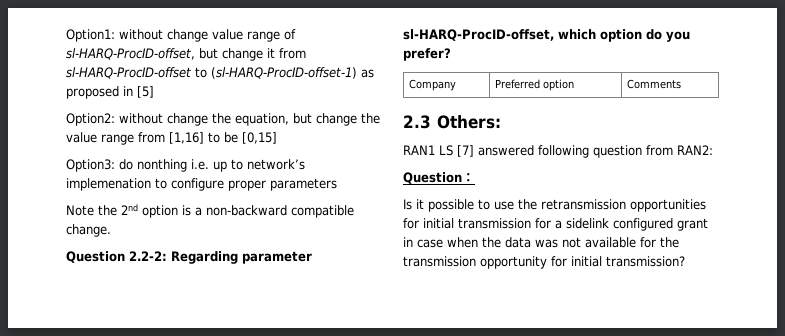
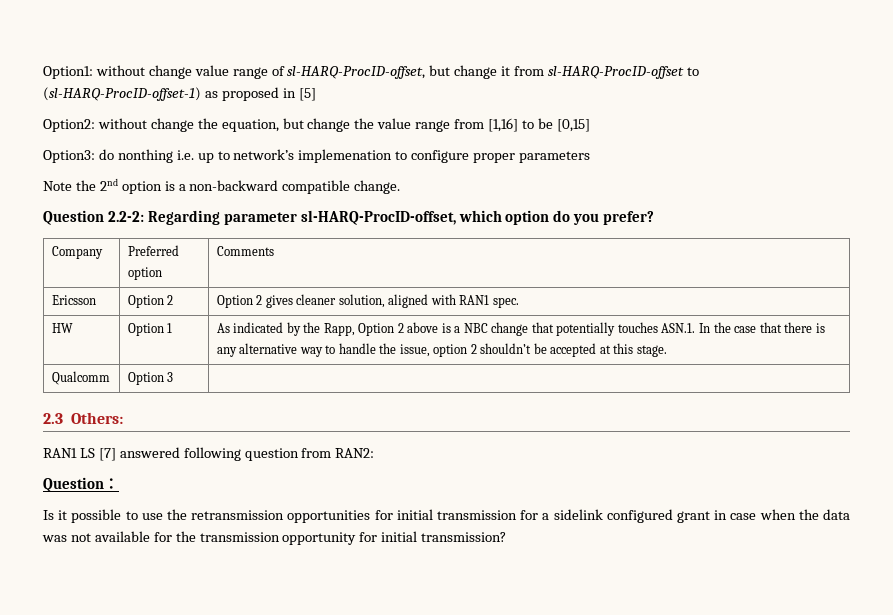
+ Ericsson | Option 2 | Option 2 gives cleaner solution, aligned with RAN1 spec.
+ HW | Option 1 | As indicated by the Rapp, Option 2 above is a NBC change that potentially touches ASN.1. In the case that there is any alternative way to handle the issue, option 2 shouldn’t be accepted at this stage.
+ Qualcomm | Option 3 |

